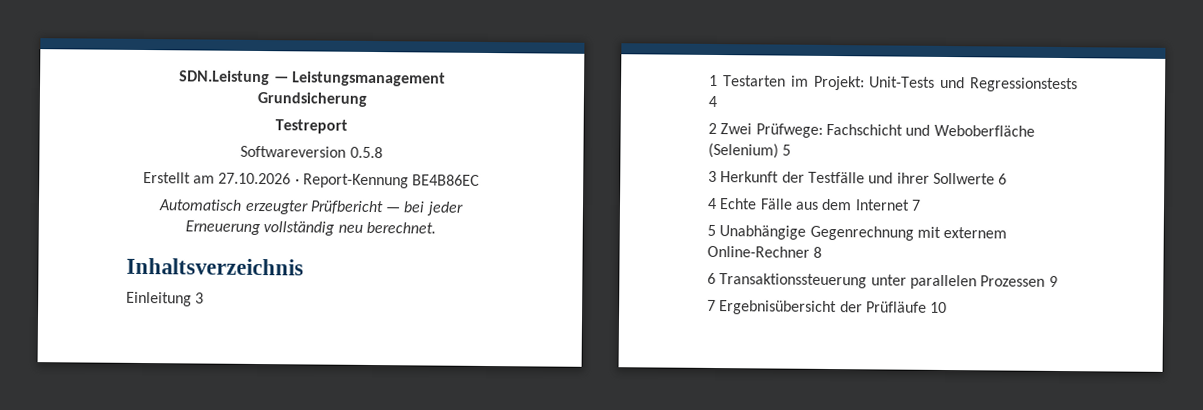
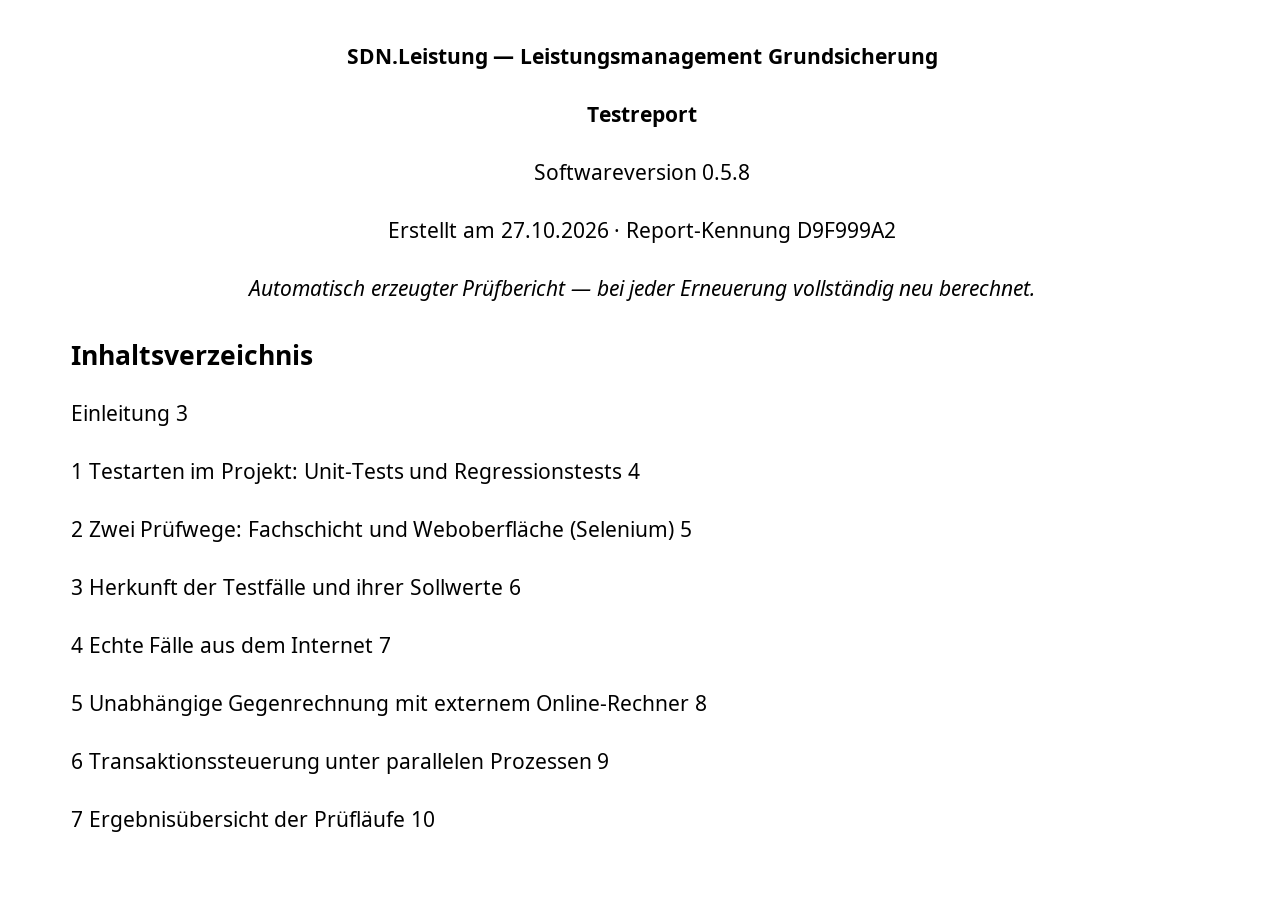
- Erstellt am 27.10.2026 · Report-Kennung BE4B86EC
+ Erstellt am 27.10.2026 · Report-Kennung D9F999A2

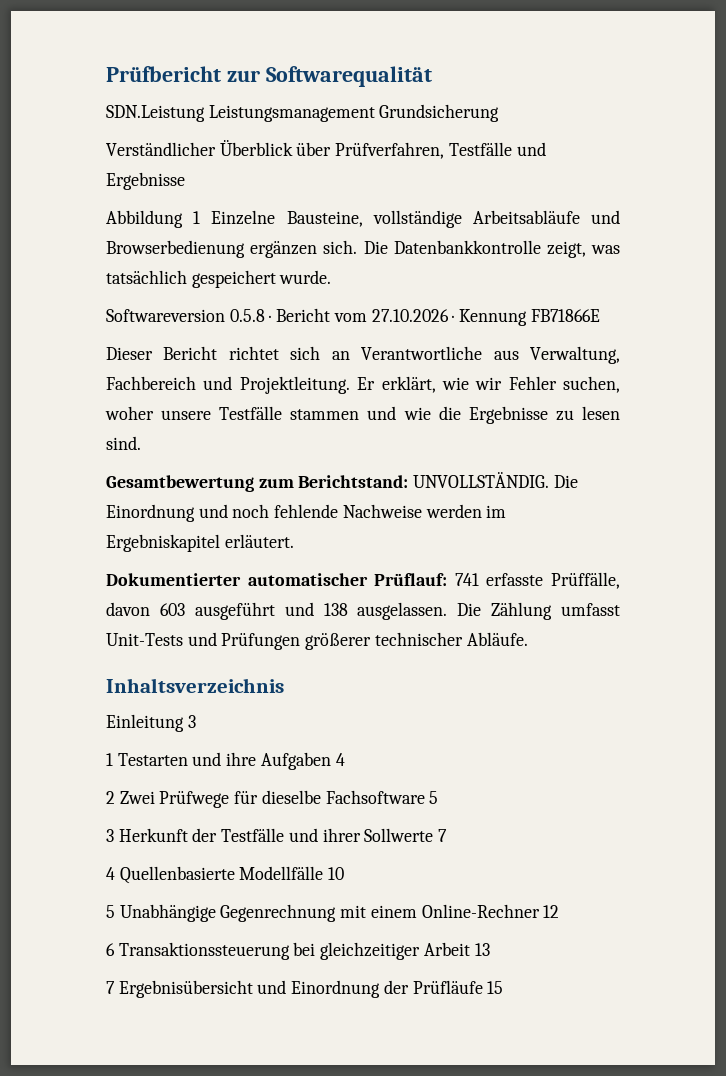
- SDN.Leistung — Leistungsmanagement Grundsicherung
- Testreport
- Softwareversion 0.5.8
- Erstellt am 27.10.2026 · Report-Kennung D9F999A2
- Automatisch erzeugter Prüfbericht — bei jeder Erneuerung vollständig neu berechnet.
+ Prüfbericht zur Softwarequalität
+ SDN.Leistung Leistungsmanagement Grundsicherung
+ Verständlicher Überblick über Prüfverfahren, Testfälle und Ergebnisse
+ Abbildung 1 Einzelne Bausteine, vollständige Arbeitsabläufe und Browserbedienung ergänzen sich. Die Datenbankkontrolle zeigt, was tatsächlich gespeichert wurde.
+ Softwareversion 0.5.8 · Bericht vom 27.10.2026 · Kennung FB71866E
+ Dieser Bericht richtet sich an Verantwortliche aus Verwaltung, Fachbereich und Projektleitung. Er erklärt, wie wir Fehler suchen, woher unsere Testfälle stammen und wie die Ergebnisse zu lesen sind.
+ Gesamtbewertung zum Berichtstand: UNVOLLSTÄNDIG. Die Einordnung und noch fehlende Nachweise werden im Ergebniskapitel erläutert.
+ Dokumentierter automatischer Prüflauf: 741 erfasste Prüffälle, davon 603 ausgeführt und 138 ausgelassen. Die Zählung umfasst Unit-Tests und Prüfungen größerer technischer Abläufe.
- 1 Testarten im Projekt: Unit-Tests und Regressionstests 4
- 2 Zwei Prüfwege: Fachschicht und Weboberfläche (Selenium) 5
+ 1 Testarten und ihre Aufgaben 4
+ 2 Zwei Prüfwege für dieselbe Fachsoftware 5
- 3 Herkunft der Testfälle und ihrer Sollwerte 6
- 4 Echte Fälle aus dem Internet 7
+ 3 Herkunft der Testfälle und ihrer Sollwerte 7
+ 4 Quellenbasierte Modellfälle 10
- 5 Unabhängige Gegenrechnung mit externem Online-Rechner 8
+ 5 Unabhängige Gegenrechnung mit einem Online-Rechner 12
- 6 Transaktionssteuerung unter parallelen Prozessen 9
+ 6 Transaktionssteuerung bei gleichzeitiger Arbeit 13
- 7 Ergebnisübersicht der Prüfläufe 10
+ 7 Ergebnisübersicht und Einordnung der Prüfläufe 15

